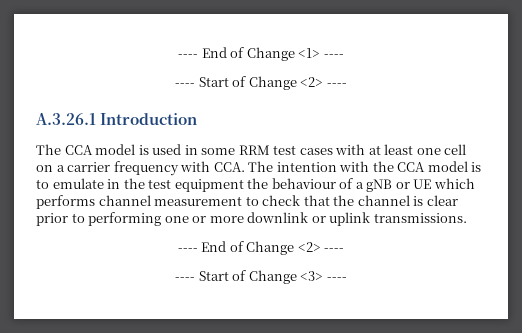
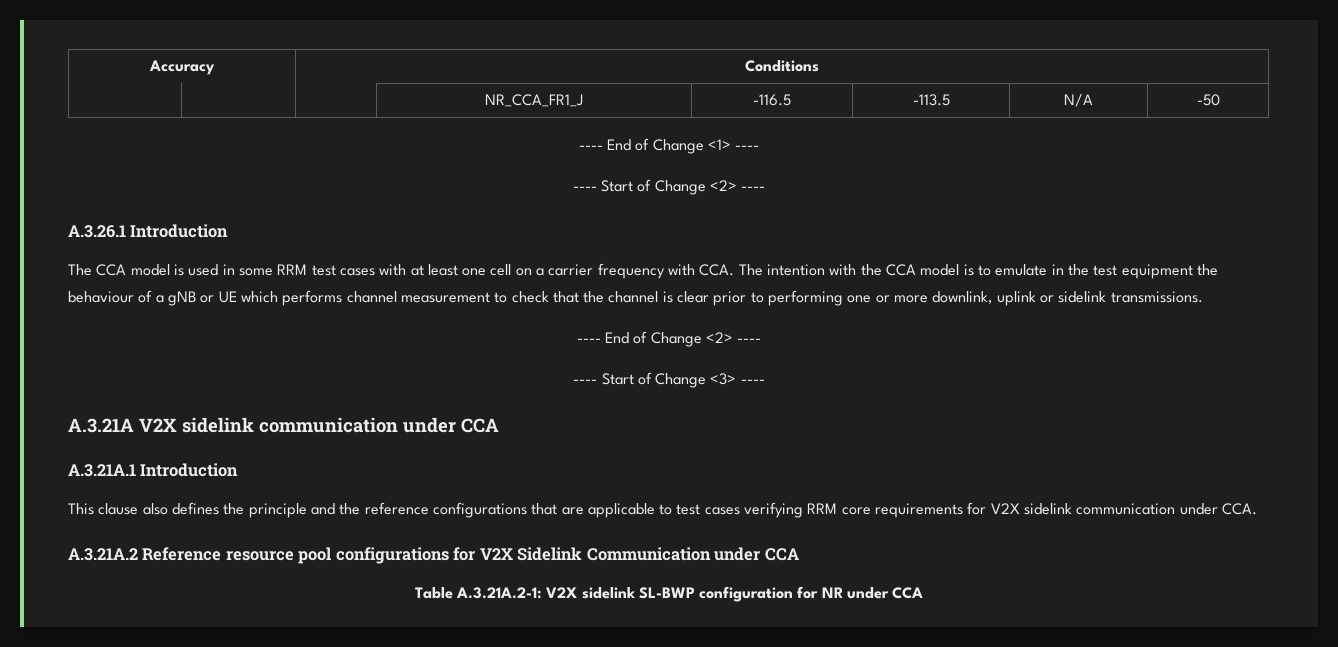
+ Accuracy | Conditions
+ | | | NR_CCA_FR1_J | -116.5 | -113.5 | N/A | -50
- The CCA model is used in some RRM test cases with at least one cell on a carrier frequency with CCA. The intention with the CCA model is to emulate in the test equipment the behaviour of a gNB or UE which performs channel measurement to check that the channel is clear prior to performing one or more downlink or uplink transmissions.
+ The CCA model is used in some RRM test cases with at least one cell on a carrier frequency with CCA. The intention with the CCA model is to emulate in the test equipment the behaviour of a gNB or UE which performs channel measurement to check that the channel is clear prior to performing one or more downlink, uplink or sidelink transmissions.
+ A.3.21A V2X sidelink communication under CCA
+ A.3.21A.1 Introduction
+ This clause also defines the principle and the reference configurations that are applicable to test cases verifying RRM core requirements for V2X sidelink communication under CCA.
+ A.3.21A.2 Reference resource pool configurations for V2X Sidelink Communication under CCA
+ Table A.3.21A.2-1: V2X sidelink SL-BWP configuration for NR under CCA

